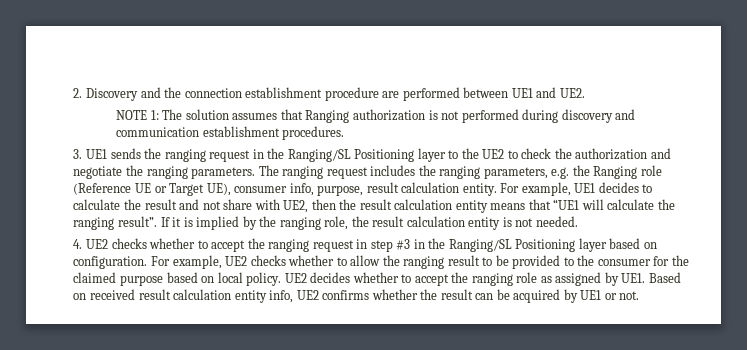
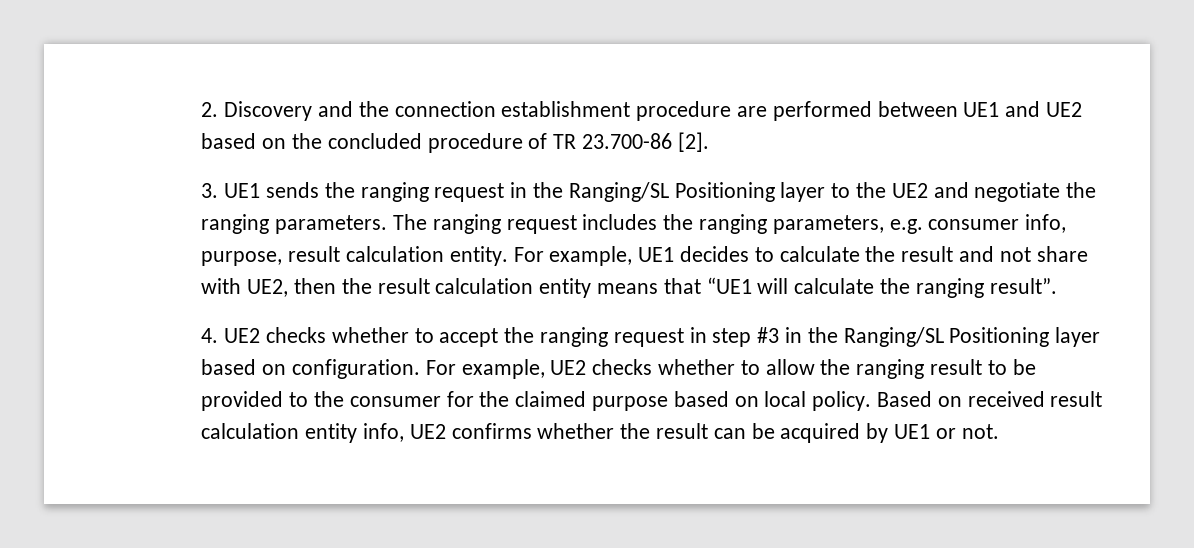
- 2. Discovery and the connection establishment procedure are performed between UE1 and UE2.
- NOTE 1: The solution assumes that Ranging authorization is not performed during discovery and communication establishment procedures.
+ 2. Discovery and the connection establishment procedure are performed between UE1 and UE2 based on the concluded procedure of TR 23.700-86 [2].
- 3. UE1 sends the ranging request in the Ranging/SL Positioning layer to the UE2 to check the authorization and negotiate the ranging parameters.
+ 3. UE1 sends the ranging request in the Ranging/SL Positioning layer to the UE2 and negotiate the ranging parameters.
- The ranging request includes the ranging parameters, e.g. the Ranging role (Reference UE or Target UE), consumer info, purpose, result calculation entity.
+ The ranging request includes the ranging parameters, e.g. consumer info, purpose, result calculation entity.
- If it is implied by the ranging role, the result calculation entity is not needed.
- UE2 decides whether to accept the ranging role as assigned by UE1. Based on received result calculation entity info, UE2 confirms whether the result can be acquired by UE1 or not.
+ Based on received result calculation entity info, UE2 confirms whether the result can be acquired by UE1 or not.

